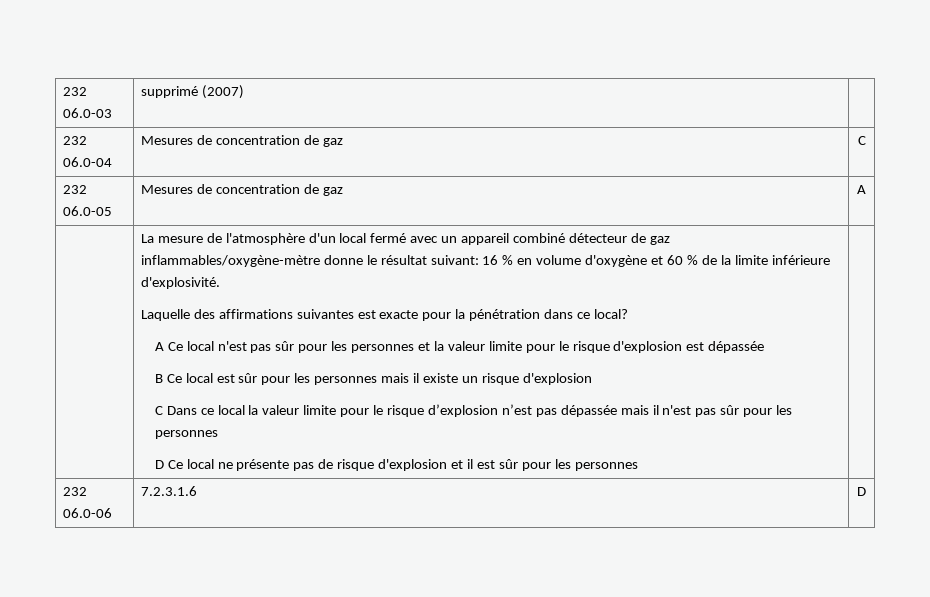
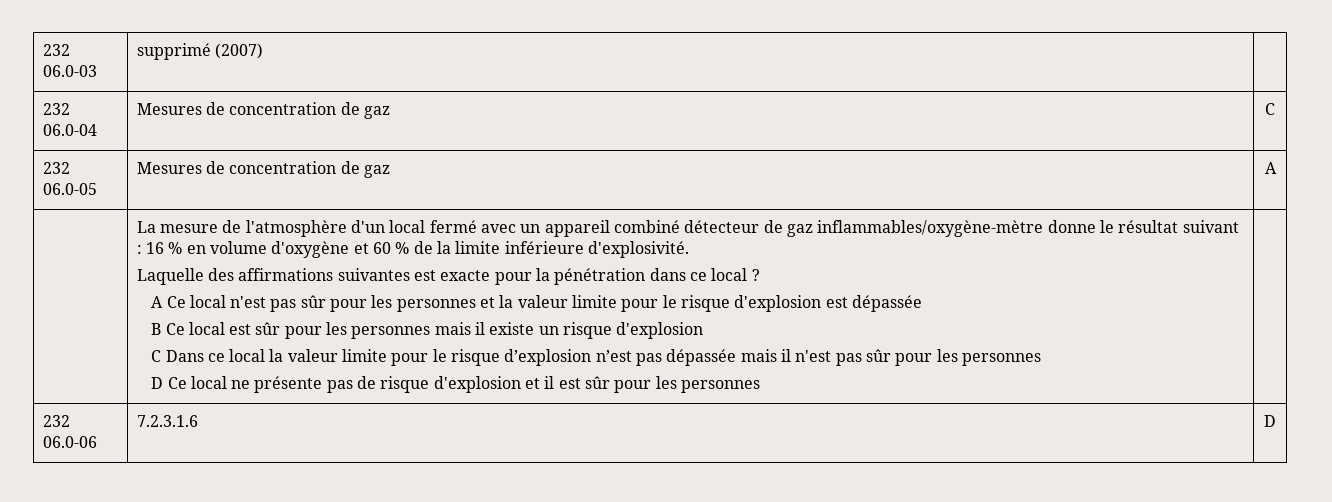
- La mesure de l'atmosphère d'un local fermé avec un appareil combiné détecteur de gaz inflammables/oxygène-mètre donne le résultat suivant: 16 % en volume d'oxygène et 60 % de la limite inférieure d'explosivité.
+ La mesure de l'atmosphère d'un local fermé avec un appareil combiné détecteur de gaz inflammables/oxygène-mètre donne le résultat suivant : 16 % en volume d'oxygène et 60 % de la limite inférieure d'explosivité.
- Laquelle des affirmations suivantes est exacte pour la pénétration dans ce local?
+ Laquelle des affirmations suivantes est exacte pour la pénétration dans ce local ?

